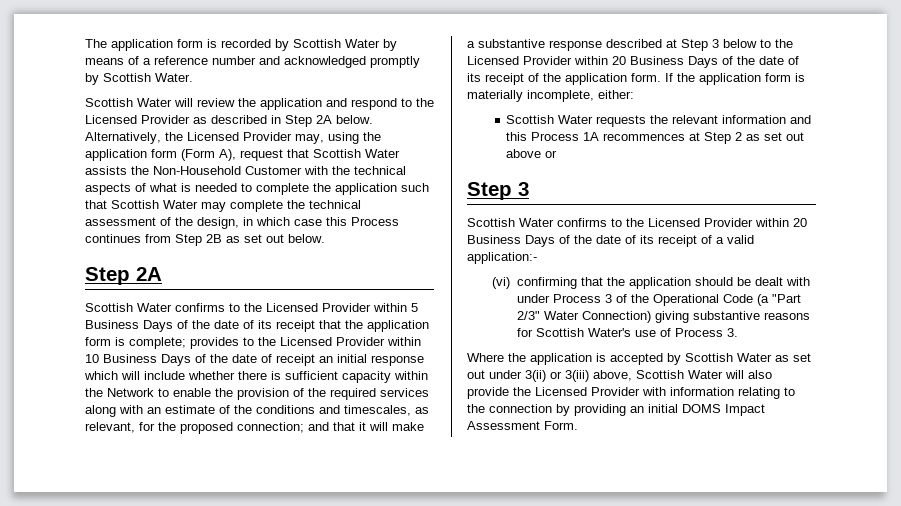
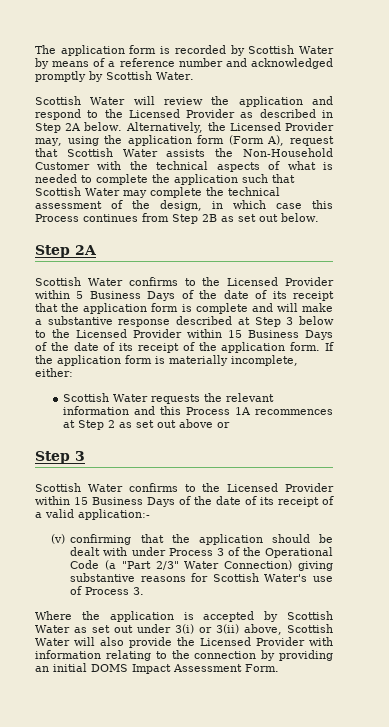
- Scottish Water confirms to the Licensed Provider within 5 Business Days of the date of its receipt that the application form is complete; provides to the Licensed Provider within 10 Business Days of the date of receipt an initial response which will include whether there is sufficient capacity within the Network to enable the provision of the required services along with an estimate of the conditions and timescales, as relevant, for the proposed connection; and that it will make a substantive response described at Step 3 below to the Licensed Provider within 20 Business Days of the date of its receipt of the application form.
+ Scottish Water confirms to the Licensed Provider within 5 Business Days of the date of its receipt that the application form is complete and will make a substantive response described at Step 3 below to the Licensed Provider within 15 Business Days of the date of its receipt of the application form.
- Scottish Water confirms to the Licensed Provider within 20 Business Days of the date of its receipt of a valid application:-
+ Scottish Water confirms to the Licensed Provider within 15 Business Days of the date of its receipt of a valid application:-
- (vi) confirming that the application should be dealt with under Process 3 of the Operational Code (a "Part 2/3" Water Connection) giving substantive reasons for Scottish Water's use of Process 3.
+ (v) confirming that the application should be dealt with under Process 3 of the Operational Code (a "Part 2/3" Water Connection) giving substantive reasons for Scottish Water's use of Process 3.
- Where the application is accepted by Scottish Water as set out under 3(ii) or 3(iii) above, Scottish Water will also provide the Licensed Provider with information relating to the connection by providing an initial DOMS Impact Assessment Form.
+ Where the application is accepted by Scottish Water as set out under 3(i) or 3(ii) above, Scottish Water will also provide the Licensed Provider with information relating to the connection by providing an initial DOMS Impact Assessment Form.

